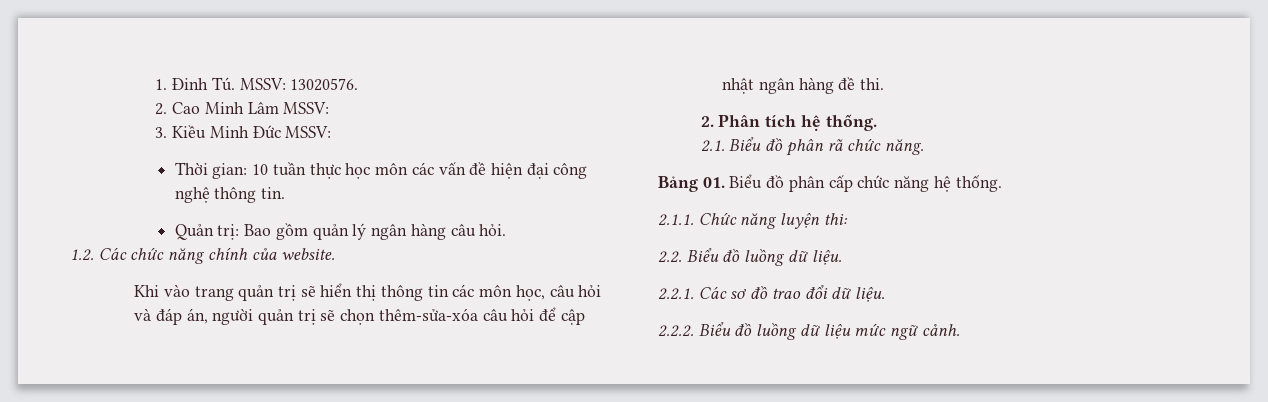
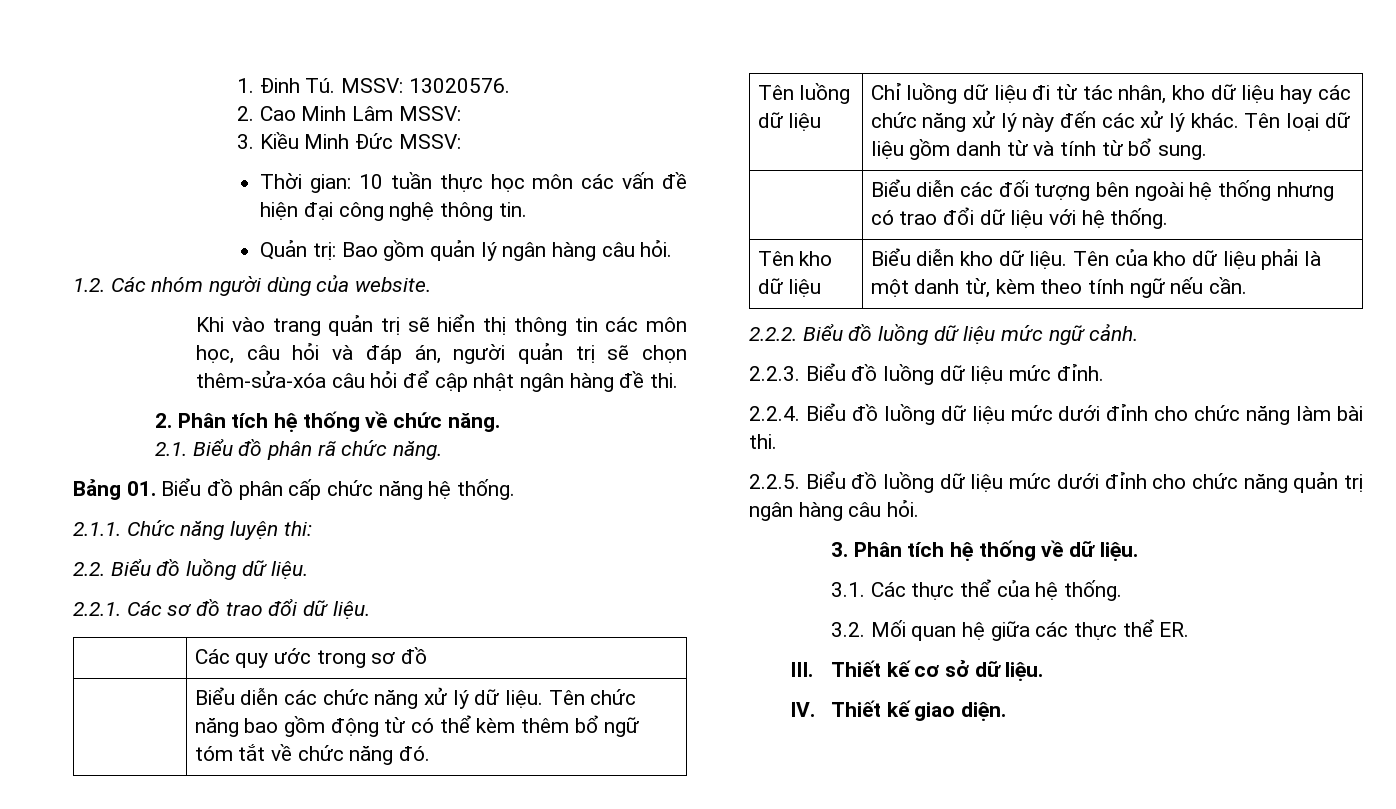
- 1.2. Các chức năng chính của website.
+ 1.2. Các nhóm người dùng của website.
- 2. Phân tích hệ thống.
+ 2. Phân tích hệ thống về chức năng.
+ | Các quy ước trong sơ đồ
+ | Biểu diễn các chức năng xử lý dữ liệu. Tên chức năng bao gồm động từ có thể kèm thêm bổ ngữ tóm tắt về chức năng đó.
+ Tên luồng dữ liệu | Chỉ luồng dữ liệu đi từ tác nhân, kho dữ liệu hay các chức năng xử lý này đến các xử lý khác. Tên loại dữ liệu gồm danh từ và tính từ bổ sung.
+ | Biểu diễn các đối tượng bên ngoài hệ thống nhưng có trao đổi dữ liệu với hệ thống.
+ Tên kho dữ liệu | Biểu diễn kho dữ liệu. Tên của kho dữ liệu phải là một danh từ, kèm theo tính ngữ nếu cần.
+ 2.2.3. Biểu đồ luồng dữ liệu mức đỉnh.
+ 2.2.4. Biểu đồ luồng dữ liệu mức dưới đỉnh cho chức năng làm bài thi.
+ 2.2.5. Biểu đồ luồng dữ liệu mức dưới đỉnh cho chức năng quản trị ngân hàng câu hỏi.
+ 3. Phân tích hệ thống về dữ liệu.
+ 3.1. Các thực thể của hệ thống.
+ 3.2. Mối quan hệ giữa các thực thể ER.
+ III. Thiết kế cơ sở dữ liệu.
+ IV. Thiết kế giao diện.

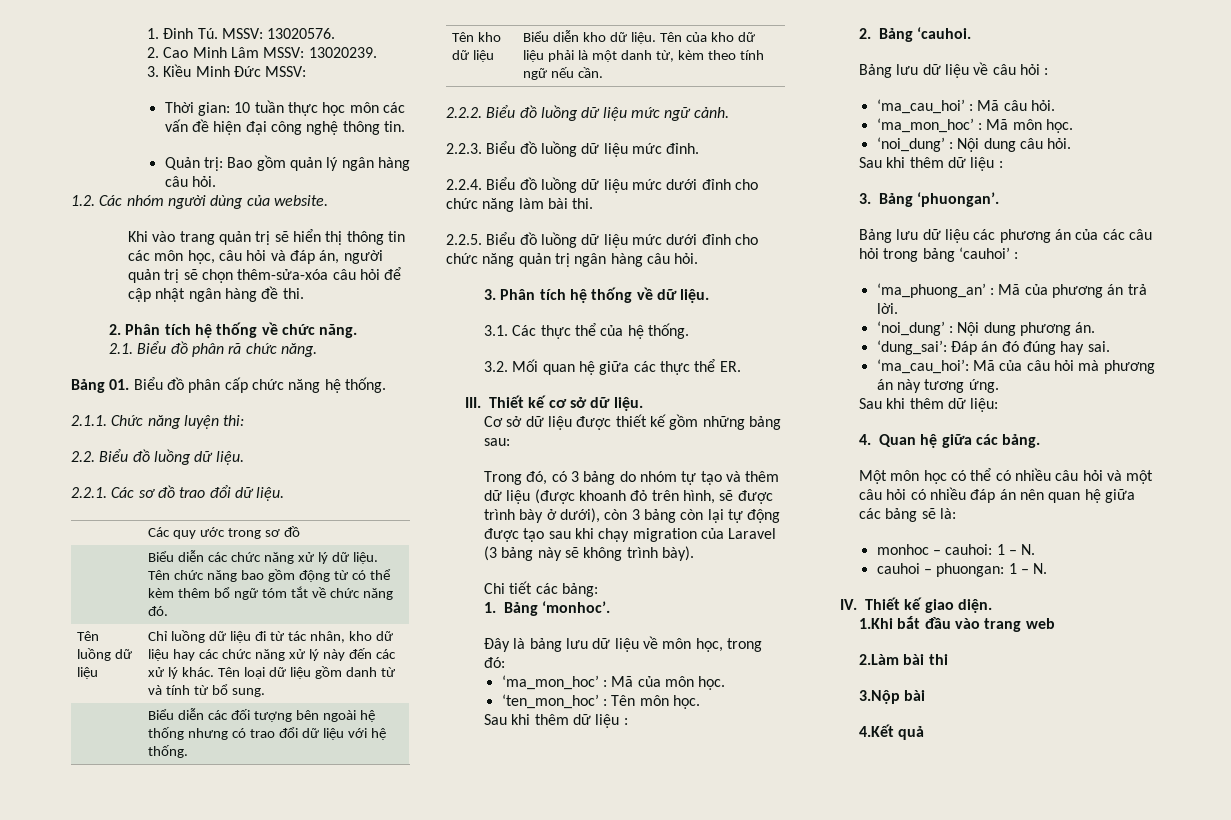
- 2. Cao Minh Lâm MSSV:
+ 2. Cao Minh Lâm MSSV: 13020239.
+ Cơ sở dữ liệu được thiết kế gồm những bảng sau:
+ Trong đó, có 3 bảng do nhóm tự tạo và thêm dữ liệu (được khoanh đỏ trên hình, sẽ được trình bày ở dưới), còn 3 bảng còn lại tự động được tạo sau khi chạy migration của Laravel (3 bảng này sẽ không trình bày).
+ Chi tiết các bảng:
+ 1. Bảng ‘monhoc’.
+ Đây là bảng lưu dữ liệu về môn học, trong đó:
+ ‘ma_mon_hoc’ : Mã của môn học.
+ ‘ten_mon_hoc’ : Tên môn học.
+ Sau khi thêm dữ liệu :
+ 2. Bảng ‘cauhoi.
+ Bảng lưu dữ liệu về câu hỏi :
+ ‘ma_cau_hoi’ : Mã câu hỏi.
+ ‘ma_mon_hoc’ : Mã môn học.
+ ‘noi_dung’ : Nội dung câu hỏi.
+ Sau khi thêm dữ liệu :
+ 3. Bảng ‘phuongan’.
+ Bảng lưu dữ liệu các phương án của các câu hỏi trong bảng ‘cauhoi’ :
+ ‘ma_phuong_an’ : Mã của phương án trả lời.
+ ‘noi_dung’ : Nội dung phương án.
+ ‘dung_sai’: Đáp án đó đúng hay sai.
+ ‘ma_cau_hoi’: Mã của câu hỏi mà phương án này tương ứng.
+ Sau khi thêm dữ liệu:
+ 4. Quan hệ giữa các bảng.
+ Một môn học có thể có nhiều câu hỏi và một câu hỏi có nhiều đáp án nên quan hệ giữa các bảng sẽ là:
+ monhoc – cauhoi: 1 – N.
+ cauhoi – phuongan: 1 – N.
+ 1.Khi bắt đầu vào trang web
+ 2.Làm bài thi
+ 3.Nộp bài
+ 4.Kết quả

